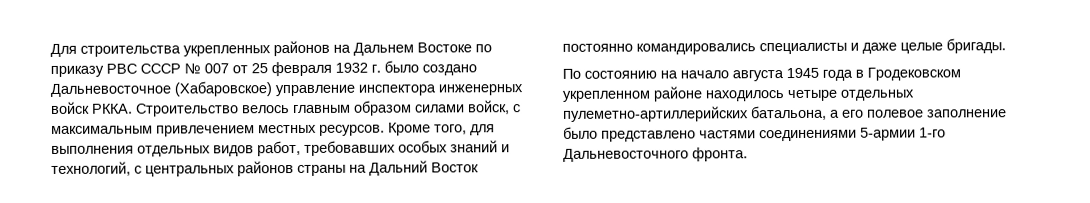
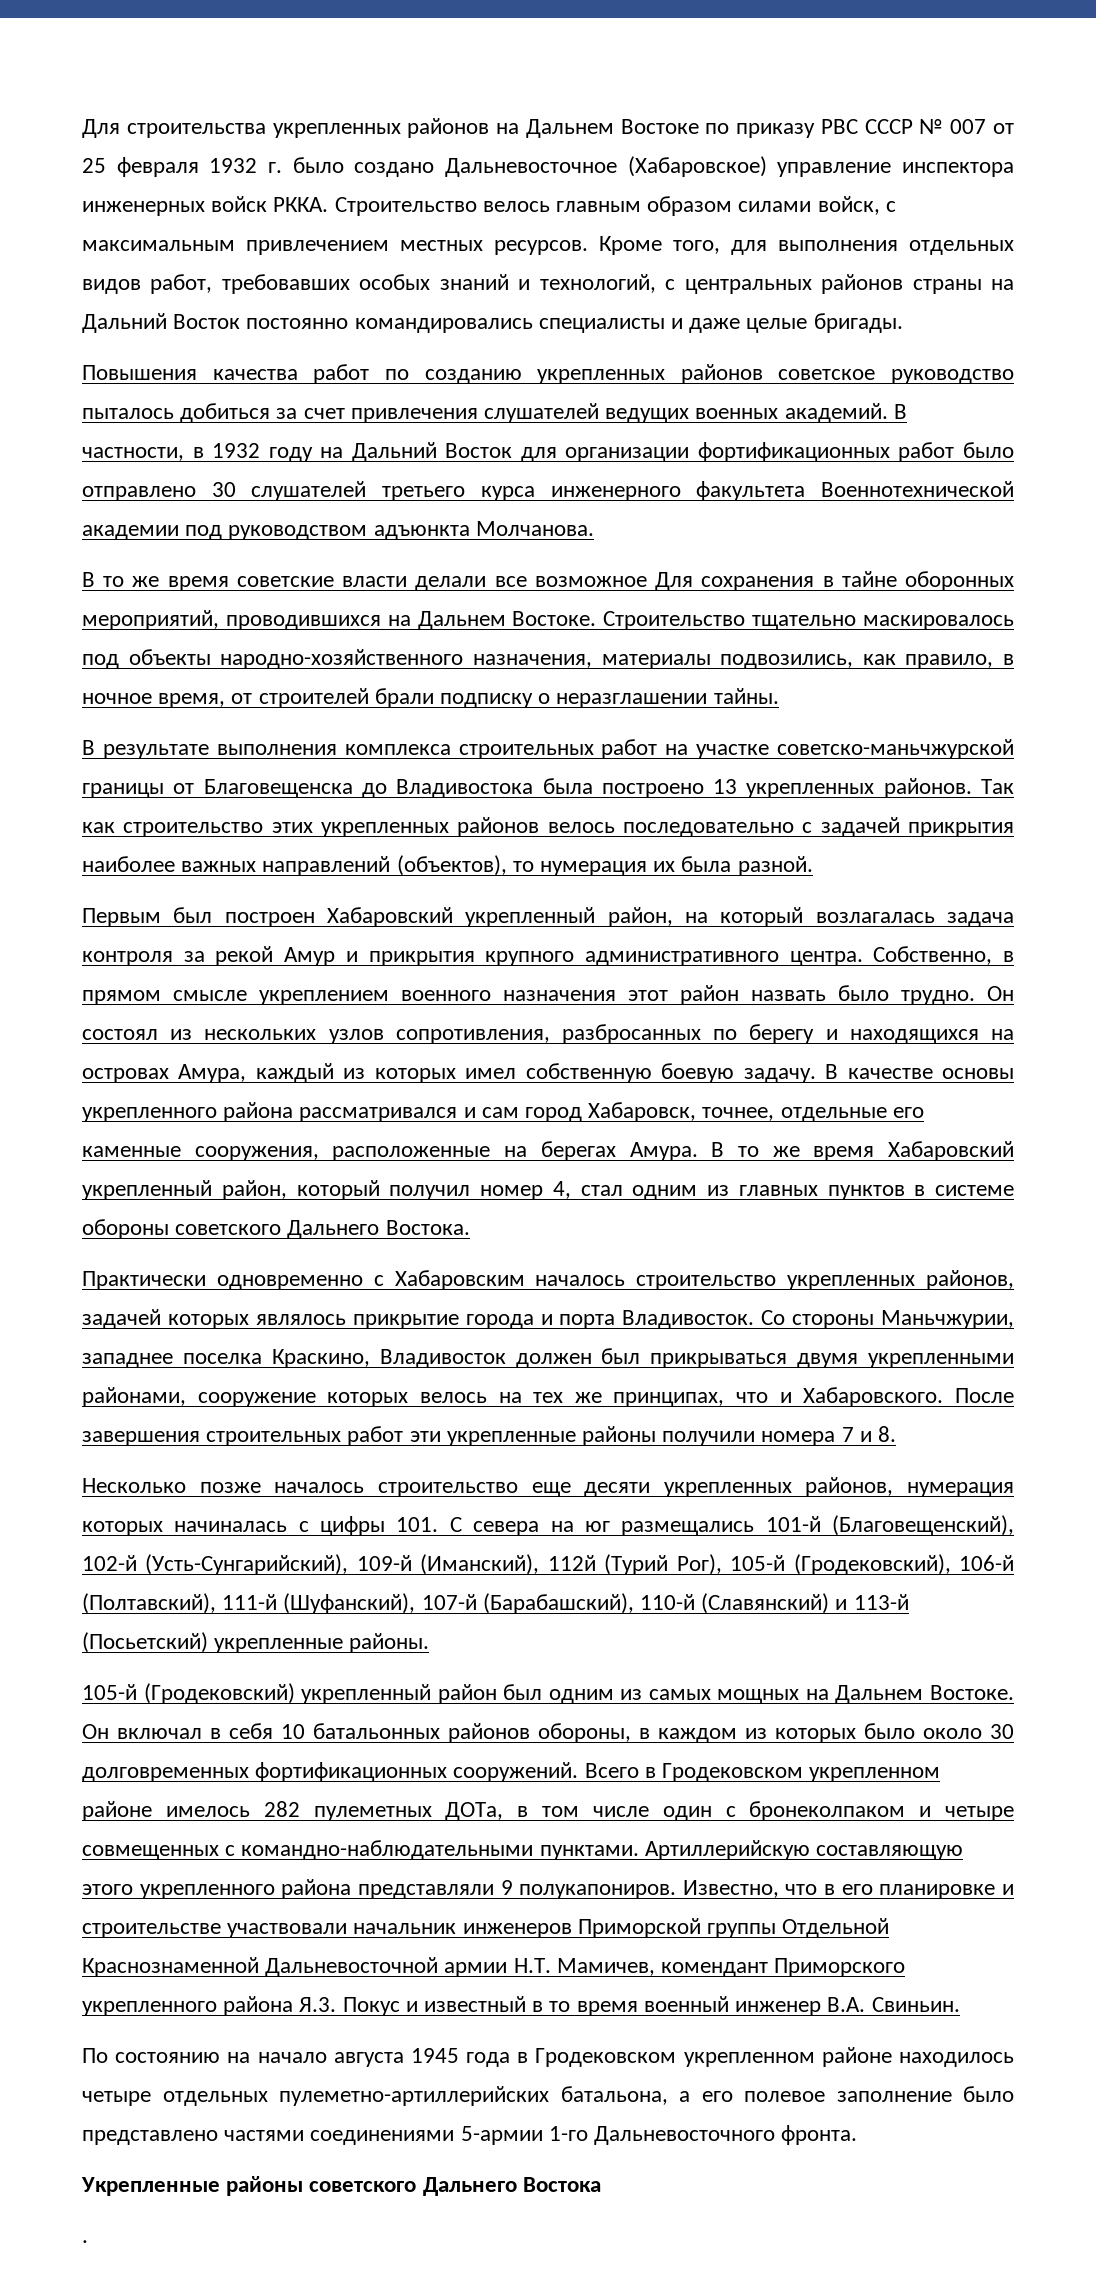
+ Повышения качества работ по созданию укрепленных районов советское руководство пыталось добиться за счет привлечения слушателей ведущих военных академий. В частности, в 1932 году на Дальний Восток для организации фортификационных работ было отправлено 30 слушателей третьего курса инженерного факультета Военнотехнической академии под руководством адъюнкта Молчанова.
+ В то же время советские власти делали все возможное Для сохранения в тайне оборонных мероприятий, проводившихся на Дальнем Востоке. Строительство тщательно маскировалось под объекты народно-хозяйственного назначения, материалы подвозились, как правило, в ночное время, от строителей брали подписку о неразглашении тайны.
+ В результате выполнения комплекса строительных работ на участке советско-маньчжурской границы от Благовещенска до Владивостока была построено 13 укрепленных районов. Так как строительство этих укрепленных районов велось последовательно с задачей прикрытия наиболее важных направлений (объектов), то нумерация их была разной.
+ Первым был построен Хабаровский укрепленный район, на который возлагалась задача контроля за рекой Амур и прикрытия крупного административного центра. Собственно, в прямом смысле укреплением военного назначения этот район назвать было трудно. Он состоял из нескольких узлов сопротивления, разбросанных по берегу и находящихся на островах Амура, каждый из которых имел собственную боевую задачу. В качестве основы укрепленного района рассматривался и сам город Хабаровск, точнее, отдельные его каменные сооружения, расположенные на берегах Амура. В то же время Хабаровский укрепленный район, который получил номер 4, стал одним из главных пунктов в системе обороны советского Дальнего Востока.
+ Практически одновременно с Хабаровским началось строительство укрепленных районов, задачей которых являлось прикрытие города и порта Владивосток. Со стороны Маньчжурии, западнее поселка Краскино, Владивосток должен был прикрываться двумя укрепленными районами, сооружение которых велось на тех же принципах, что и Хабаровского. После завершения строительных работ эти укрепленные районы получили номера 7 и 8.
+ Несколько позже началось строительство еще десяти укрепленных районов, нумерация которых начиналась с цифры 101. С севера на юг размещались 101-й (Благовещенский), 102-й (Усть-Сунгарийский), 109-й (Иманский), 112й (Турий Рог), 105-й (Гродековский), 106-й (Полтавский), 111-й (Шуфанский), 107-й (Барабашский), 110-й (Славянский) и 113-й (Посьетский) укрепленные районы.
+ 105-й (Гродековский) укрепленный район был одним из самых мощных на Дальнем Востоке. Он включал в себя 10 батальонных районов обороны, в каждом из которых было около 30 долговременных фортификационных сооружений. Всего в Гродековском укрепленном районе имелось 282 пулеметных ДОТа, в том числе один с бронеколпаком и четыре совмещенных с командно-наблюдательными пунктами. Артиллерийскую составляющую этого укрепленного района представляли 9 полукапониров. Известно, что в его планировке и строительстве участвовали начальник инженеров Приморской группы Отдельной Краснознаменной Дальневосточной армии Н.Т. Мамичев, комендант Приморского укрепленного района Я.3. Покус и известный в то время военный инженер В.А. Свиньин.
+ Укрепленные районы советского Дальнего Востока
+ .

